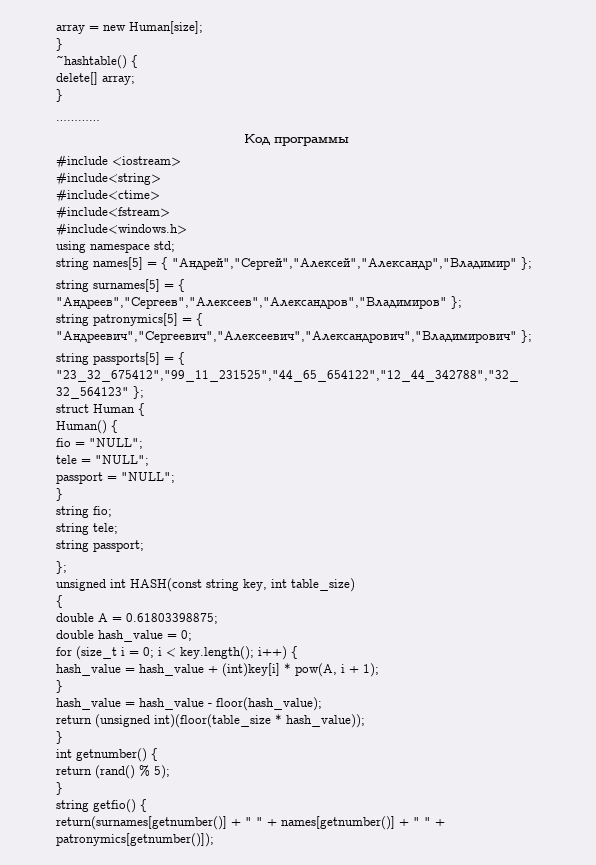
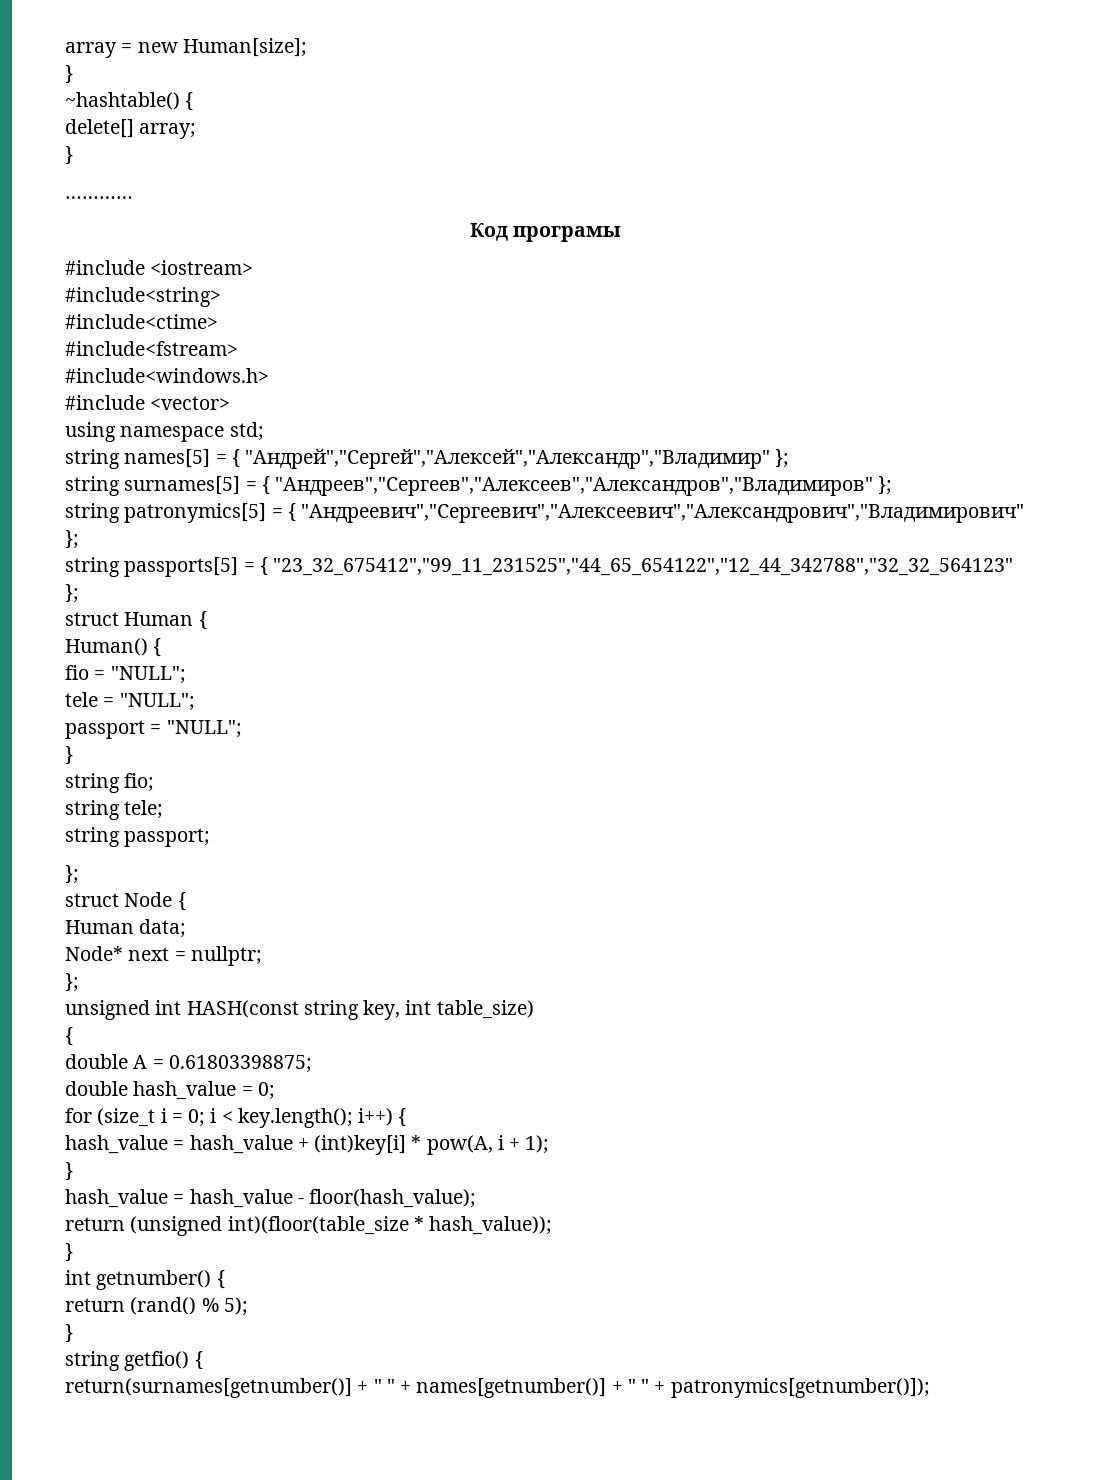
- Код программы
+ Код програмы
+ #include <vector>
+ struct Node {
+ Human data;
+ Node* next = nullptr;
+ };

